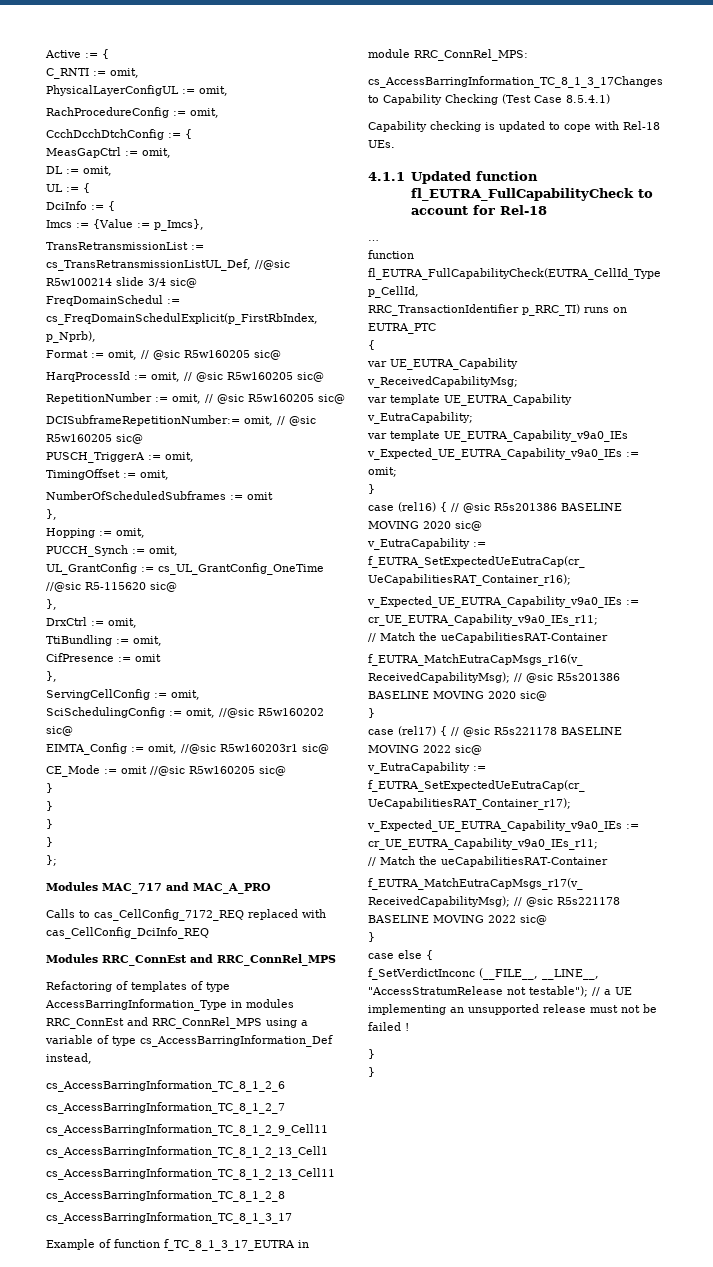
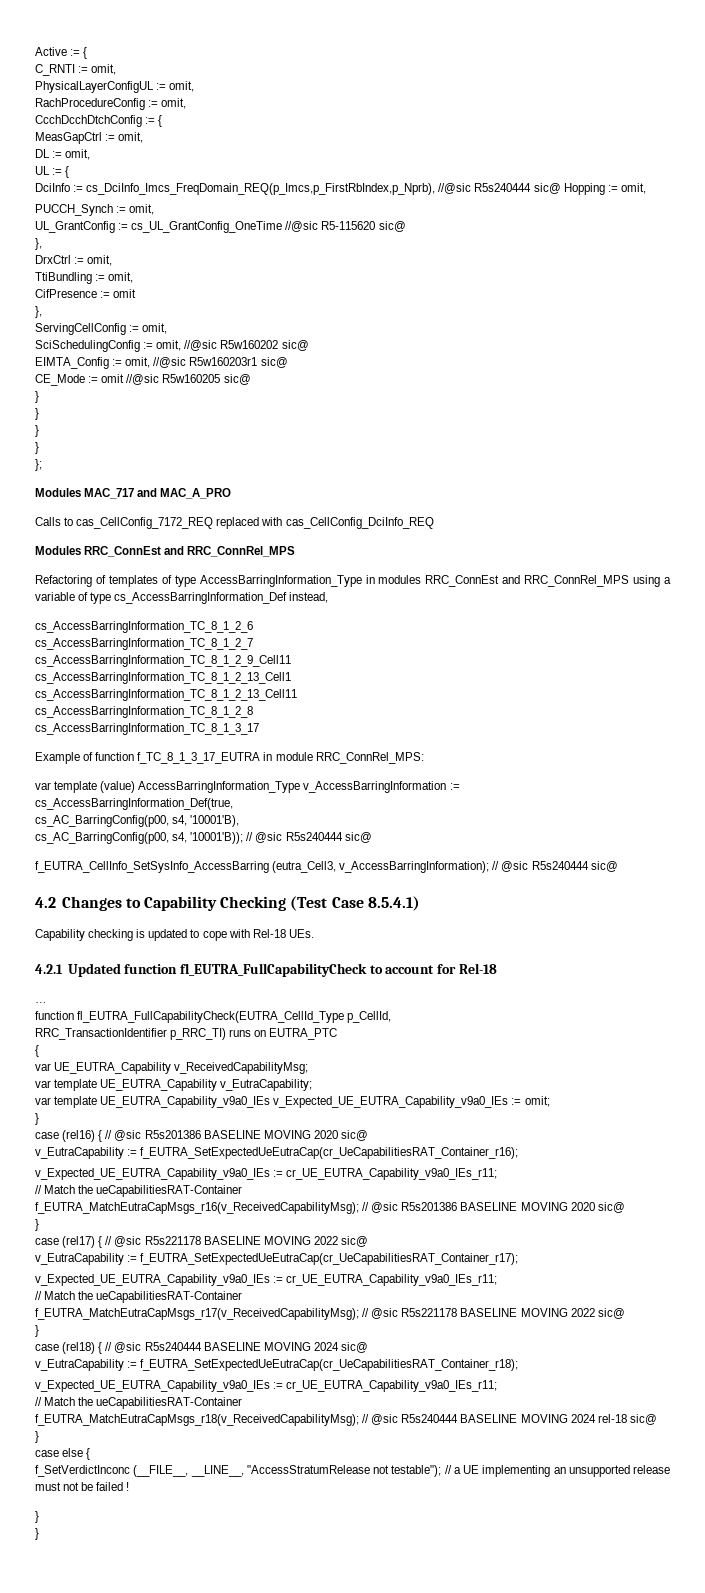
- DciInfo := {
- Imcs := {Value := p_Imcs},
- TransRetransmissionList := cs_TransRetransmissionListUL_Def, //@sic R5w100214 slide 3/4 sic@
- FreqDomainSchedul := cs_FreqDomainSchedulExplicit(p_FirstRbIndex, p_Nprb),
- Format := omit, // @sic R5w160205 sic@
- HarqProcessId := omit, // @sic R5w160205 sic@
- RepetitionNumber := omit, // @sic R5w160205 sic@
- DCISubframeRepetitionNumber:= omit, // @sic R5w160205 sic@
- PUSCH_TriggerA := omit,
- TimingOffset := omit,
- NumberOfScheduledSubframes := omit
- },
- Hopping := omit,
+ DciInfo := cs_DciInfo_Imcs_FreqDomain_REQ(p_Imcs,p_FirstRbIndex,p_Nprb), //@sic R5s240444 sic@ Hopping := omit,
- cs_AccessBarringInformation_TC_8_1_3_17Changes to Capability Checking (Test Case 8.5.4.1)
+ var template (value) AccessBarringInformation_Type v_AccessBarringInformation :=
+ cs_AccessBarringInformation_Def(true,
+ cs_AC_BarringConfig(p00, s4, '10001'B),
+ cs_AC_BarringConfig(p00, s4, '10001'B)); // @sic R5s240444 sic@
+ f_EUTRA_CellInfo_SetSysInfo_AccessBarring (eutra_Cell3, v_AccessBarringInformation); // @sic R5s240444 sic@
+ 4.2 Changes to Capability Checking (Test Case 8.5.4.1)
- 4.1.1 Updated function fl_EUTRA_FullCapabilityCheck to account for Rel-18
+ 4.2.1 Updated function fl_EUTRA_FullCapabilityCheck to account for Rel-18
+ case (rel18) { // @sic R5s240444 BASELINE MOVING 2024 sic@
+ v_EutraCapability := f_EUTRA_SetExpectedUeEutraCap(cr_UeCapabilitiesRAT_Container_r18);
+ v_Expected_UE_EUTRA_Capability_v9a0_IEs := cr_UE_EUTRA_Capability_v9a0_IEs_r11;
+ // Match the ueCapabilitiesRAT-Container
+ f_EUTRA_MatchEutraCapMsgs_r18(v_ReceivedCapabilityMsg); // @sic R5s240444 BASELINE MOVING 2024 rel-18 sic@
+ }

